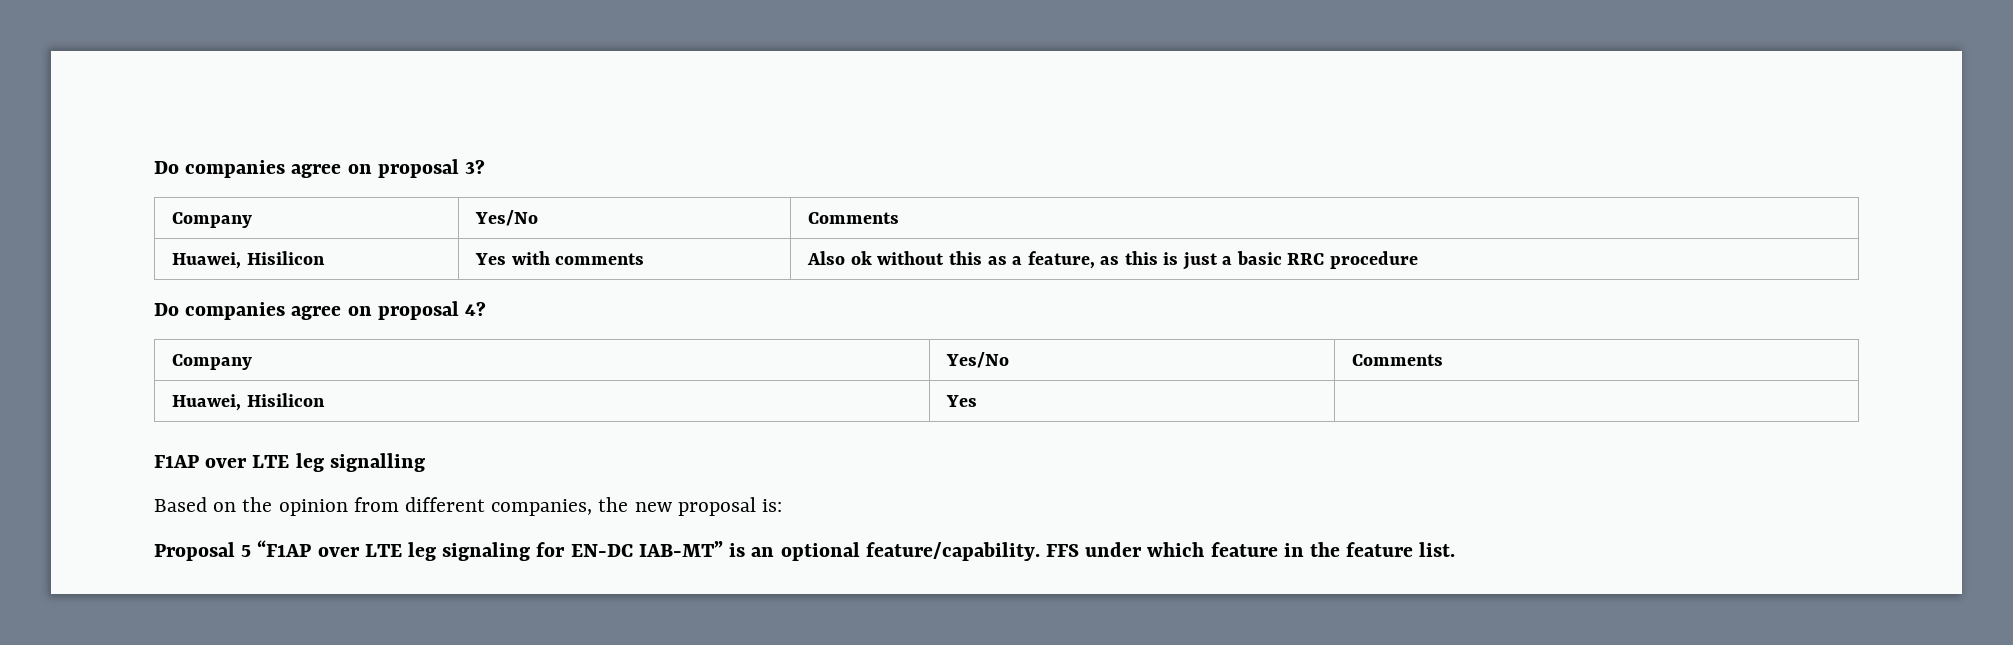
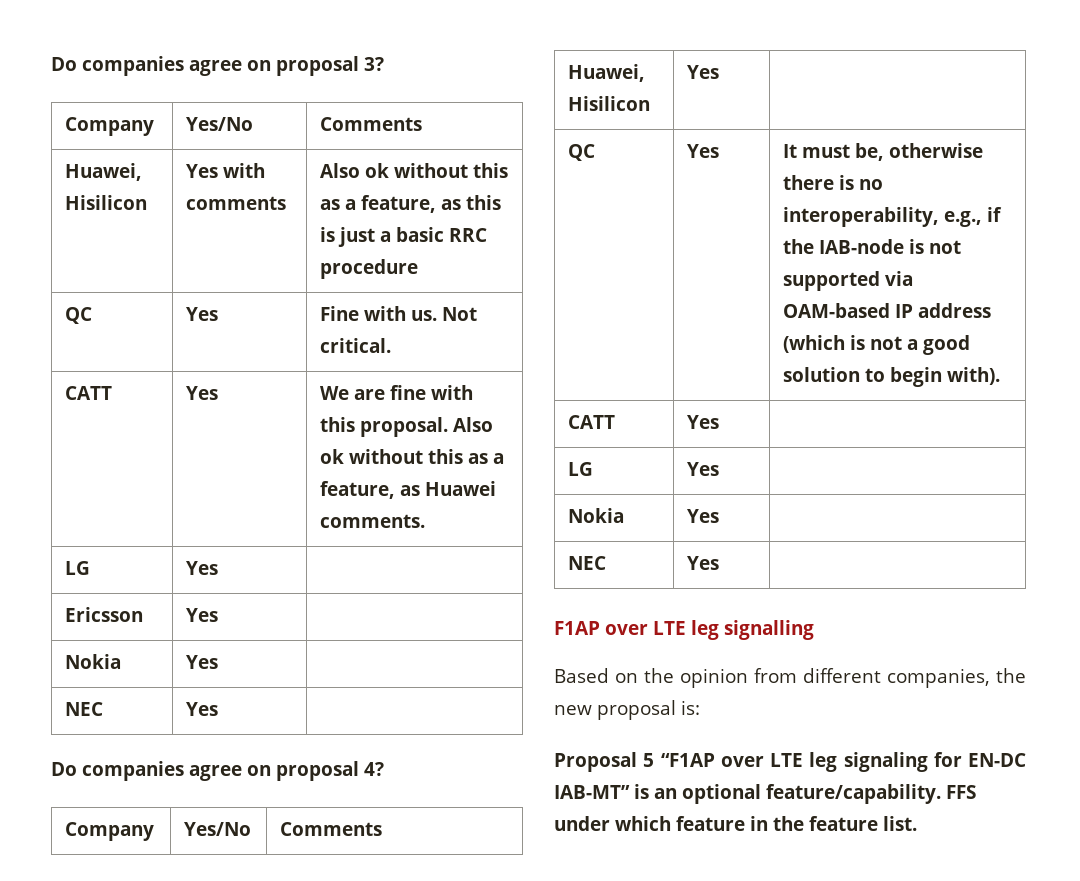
+ QC | Yes | Fine with us. Not critical.
+ CATT | Yes | We are fine with this proposal. Also ok without this as a feature, as Huawei comments.
+ LG | Yes |
+ Ericsson | Yes |
+ Nokia | Yes |
+ NEC | Yes |
+ QC | Yes | It must be, otherwise there is no interoperability, e.g., if the IAB-node is not supported via OAM-based IP address (which is not a good solution to begin with).
+ CATT | Yes |
+ LG | Yes |
+ Nokia | Yes |
+ NEC | Yes |

